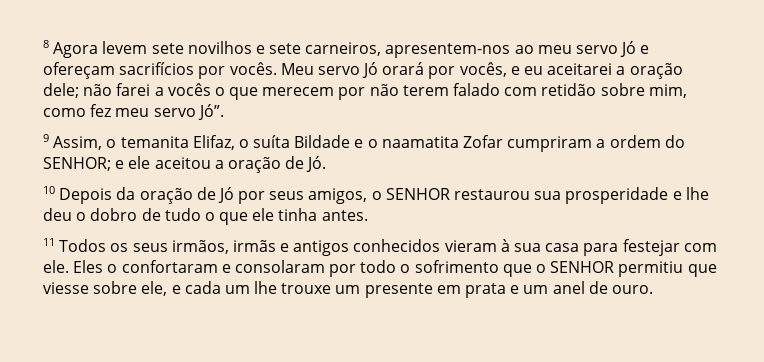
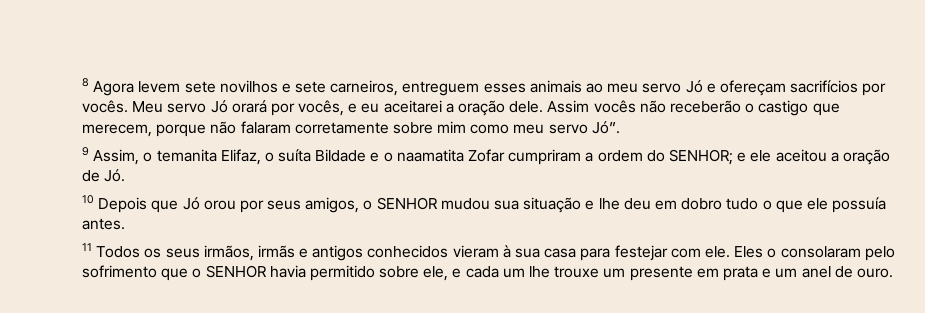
- 8 Agora levem sete novilhos e sete carneiros, apresentem-nos ao meu servo Jó e ofereçam sacrifícios por vocês.
+ 8 Agora levem sete novilhos e sete carneiros, entreguem esses animais ao meu servo Jó e ofereçam sacrifícios por vocês.
- Meu servo Jó orará por vocês, e eu aceitarei a oração dele; não farei a vocês o que merecem por não terem falado com retidão sobre mim, como fez meu servo Jó”.
+ Meu servo Jó orará por vocês, e eu aceitarei a oração dele. Assim vocês não receberão o castigo que merecem, porque não falaram corretamente sobre mim como meu servo Jó”.
- 10 Depois da oração de Jó por seus amigos, o SENHOR restaurou sua prosperidade e lhe deu o dobro de tudo o que ele tinha antes.
+ 10 Depois que Jó orou por seus amigos, o SENHOR mudou sua situação e lhe deu em dobro tudo o que ele possuía antes.
- Eles o confortaram e consolaram por todo o sofrimento que o SENHOR permitiu que viesse sobre ele, e cada um lhe trouxe um presente em prata e um anel de ouro.
+ Eles o consolaram pelo sofrimento que o SENHOR havia permitido sobre ele, e cada um lhe trouxe um presente em prata e um anel de ouro.

